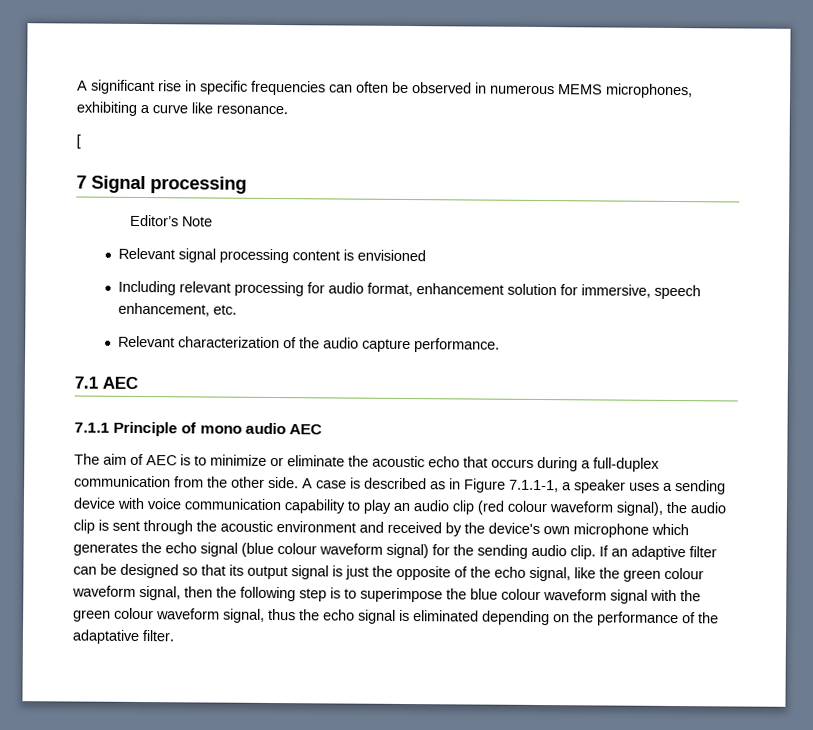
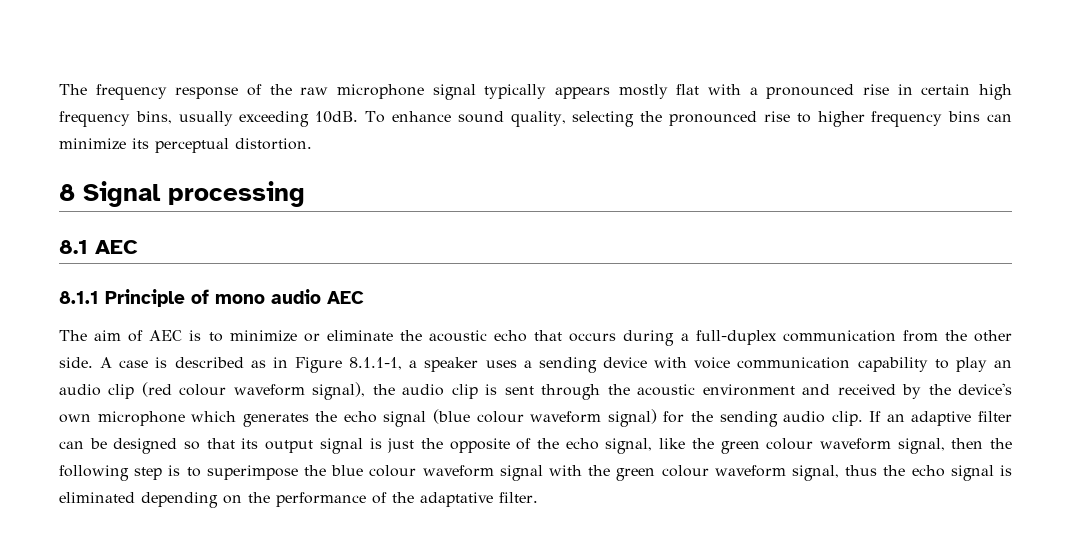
- A significant rise in specific frequencies can often be observed in numerous MEMS microphones, exhibiting a curve like resonance.
- [
- 7 Signal processing
- Editor’s Note
- Relevant signal processing content is envisioned
- Including relevant processing for audio format, enhancement solution for immersive, speech enhancement, etc.
- Relevant characterization of the audio capture performance.
- 7.1 AEC
- 7.1.1 Principle of mono audio AEC
+ The frequency response of the raw microphone signal typically appears mostly flat with a pronounced rise in certain high frequency bins, usually exceeding 10dB. To enhance sound quality, selecting the pronounced rise to higher frequency bins can minimize its perceptual distortion.
+ 8 Signal processing
+ 8.1 AEC
+ 8.1.1 Principle of mono audio AEC
- A case is described as in Figure 7.1.1-1, a speaker uses a sending device with voice communication capability to play an audio clip (red colour waveform signal), the audio clip is sent through the acoustic environment and received by the device's own microphone which generates the echo signal (blue colour waveform signal) for the sending audio clip.
+ A case is described as in Figure 8.1.1-1, a speaker uses a sending device with voice communication capability to play an audio clip (red colour waveform signal), the audio clip is sent through the acoustic environment and received by the device's own microphone which generates the echo signal (blue colour waveform signal) for the sending audio clip.

